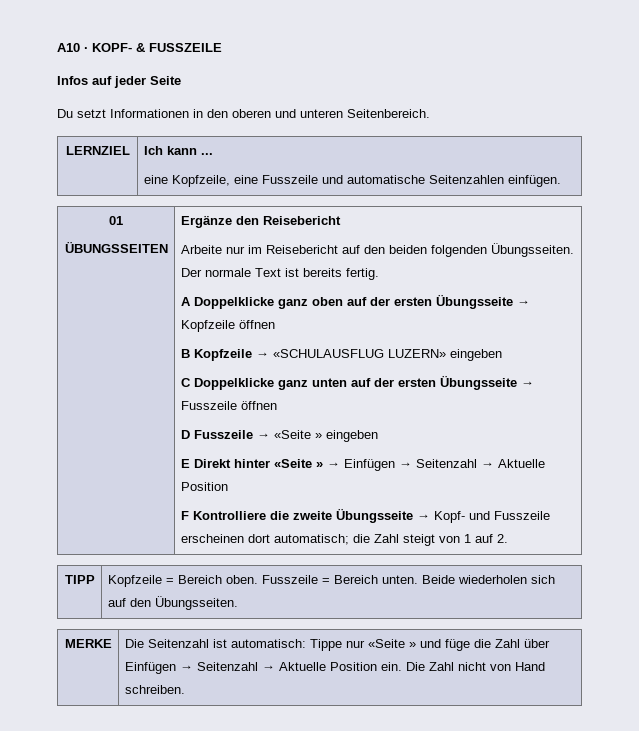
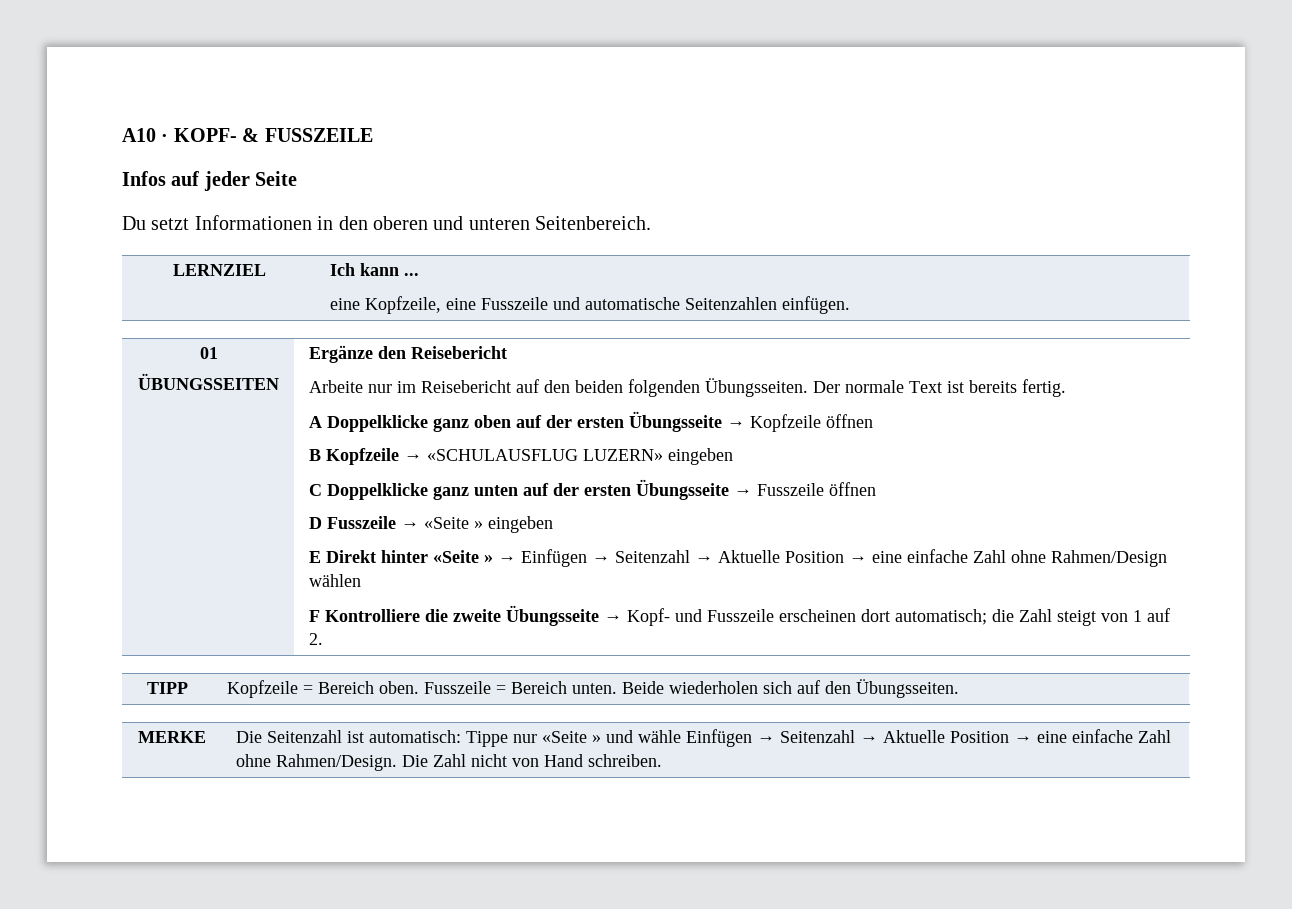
- E Direkt hinter «Seite » → Einfügen → Seitenzahl → Aktuelle Position
+ E Direkt hinter «Seite » → Einfügen → Seitenzahl → Aktuelle Position → eine einfache Zahl ohne Rahmen/Design wählen
- MERKE | Die Seitenzahl ist automatisch: Tippe nur «Seite » und füge die Zahl über Einfügen → Seitenzahl → Aktuelle Position ein. Die Zahl nicht von Hand schreiben.
+ MERKE | Die Seitenzahl ist automatisch: Tippe nur «Seite » und wähle Einfügen → Seitenzahl → Aktuelle Position → eine einfache Zahl ohne Rahmen/Design. Die Zahl nicht von Hand schreiben.

